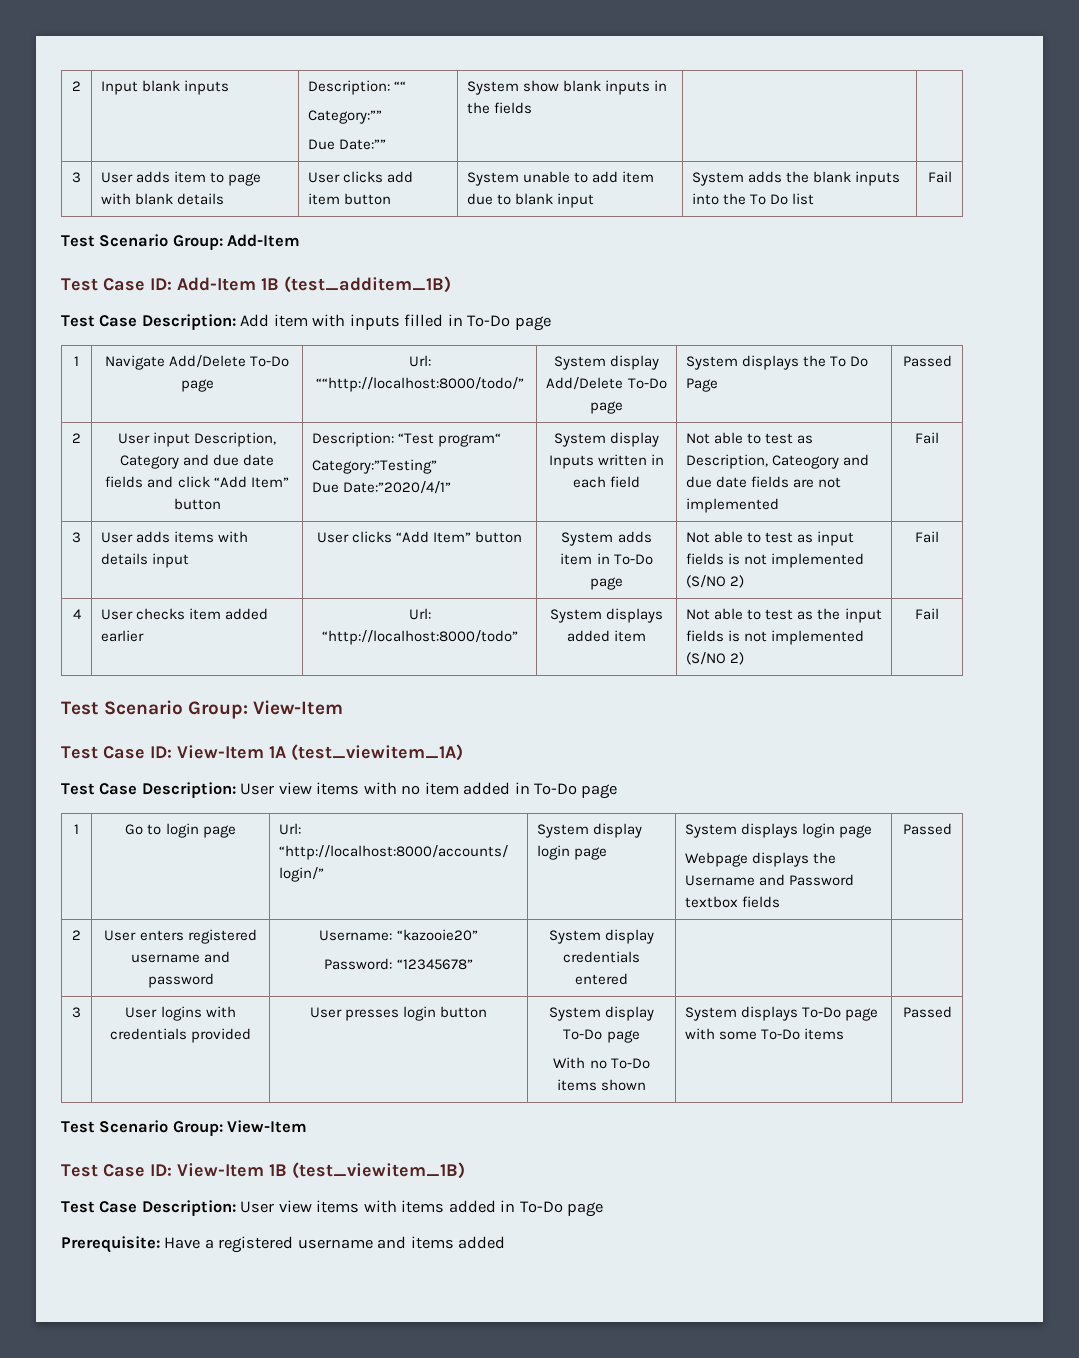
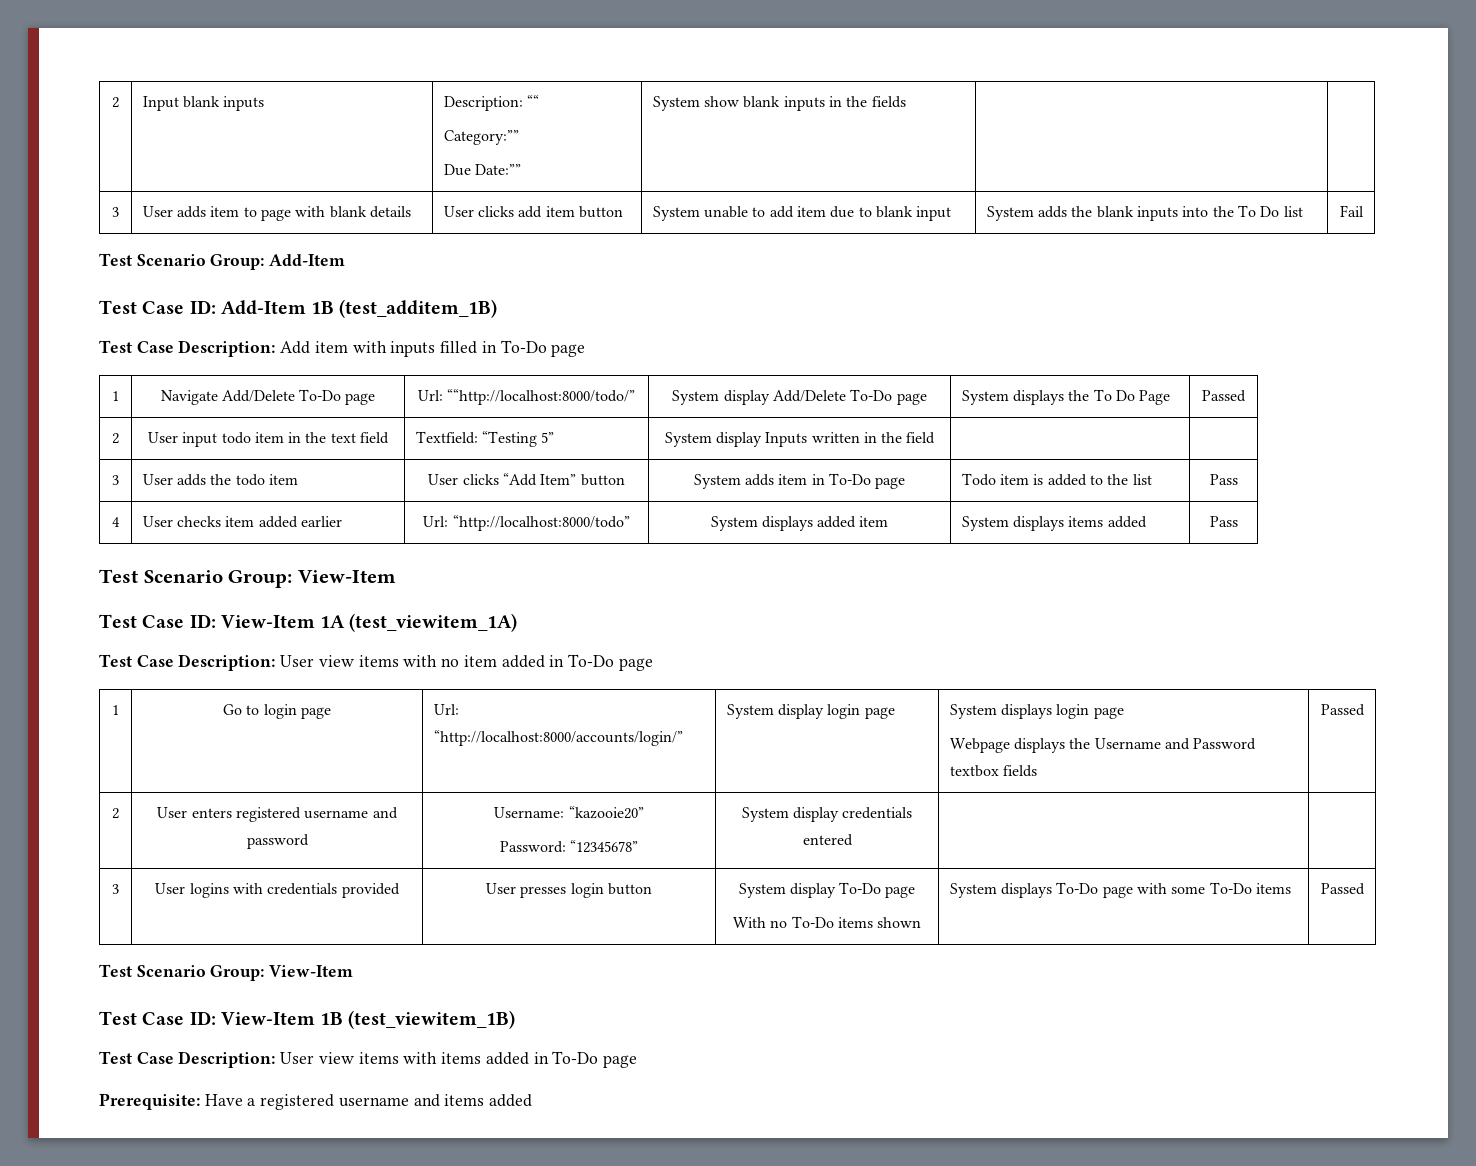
- User input Description, Category and due date fields and click “Add Item” button | Description: “Test program“
- Category:”Testing”
- Due Date:”2020/4/1”
+ User input todo item in the text field | Textfield: “Testing 5”
- System display Inputs written in each field | Not able to test as Description, Cateogory and due date fields are not implemented | Fail
- 3 | User adds items with details input | User clicks “Add Item” button | System adds item in To-Do page | Not able to test as input fields is not implemented (S/NO 2) | Fail
+ System display Inputs written in the field | |
+ 3 | User adds the todo item | User clicks “Add Item” button | System adds item in To-Do page | Todo item is added to the list | Pass
- 4 | User checks item added earlier | Url: “http://localhost:8000/todo” | System displays added item | Not able to test as the input fields is not implemented (S/NO 2) | Fail
+ 4 | User checks item added earlier | Url: “http://localhost:8000/todo” | System displays added item | System displays items added | Pass

